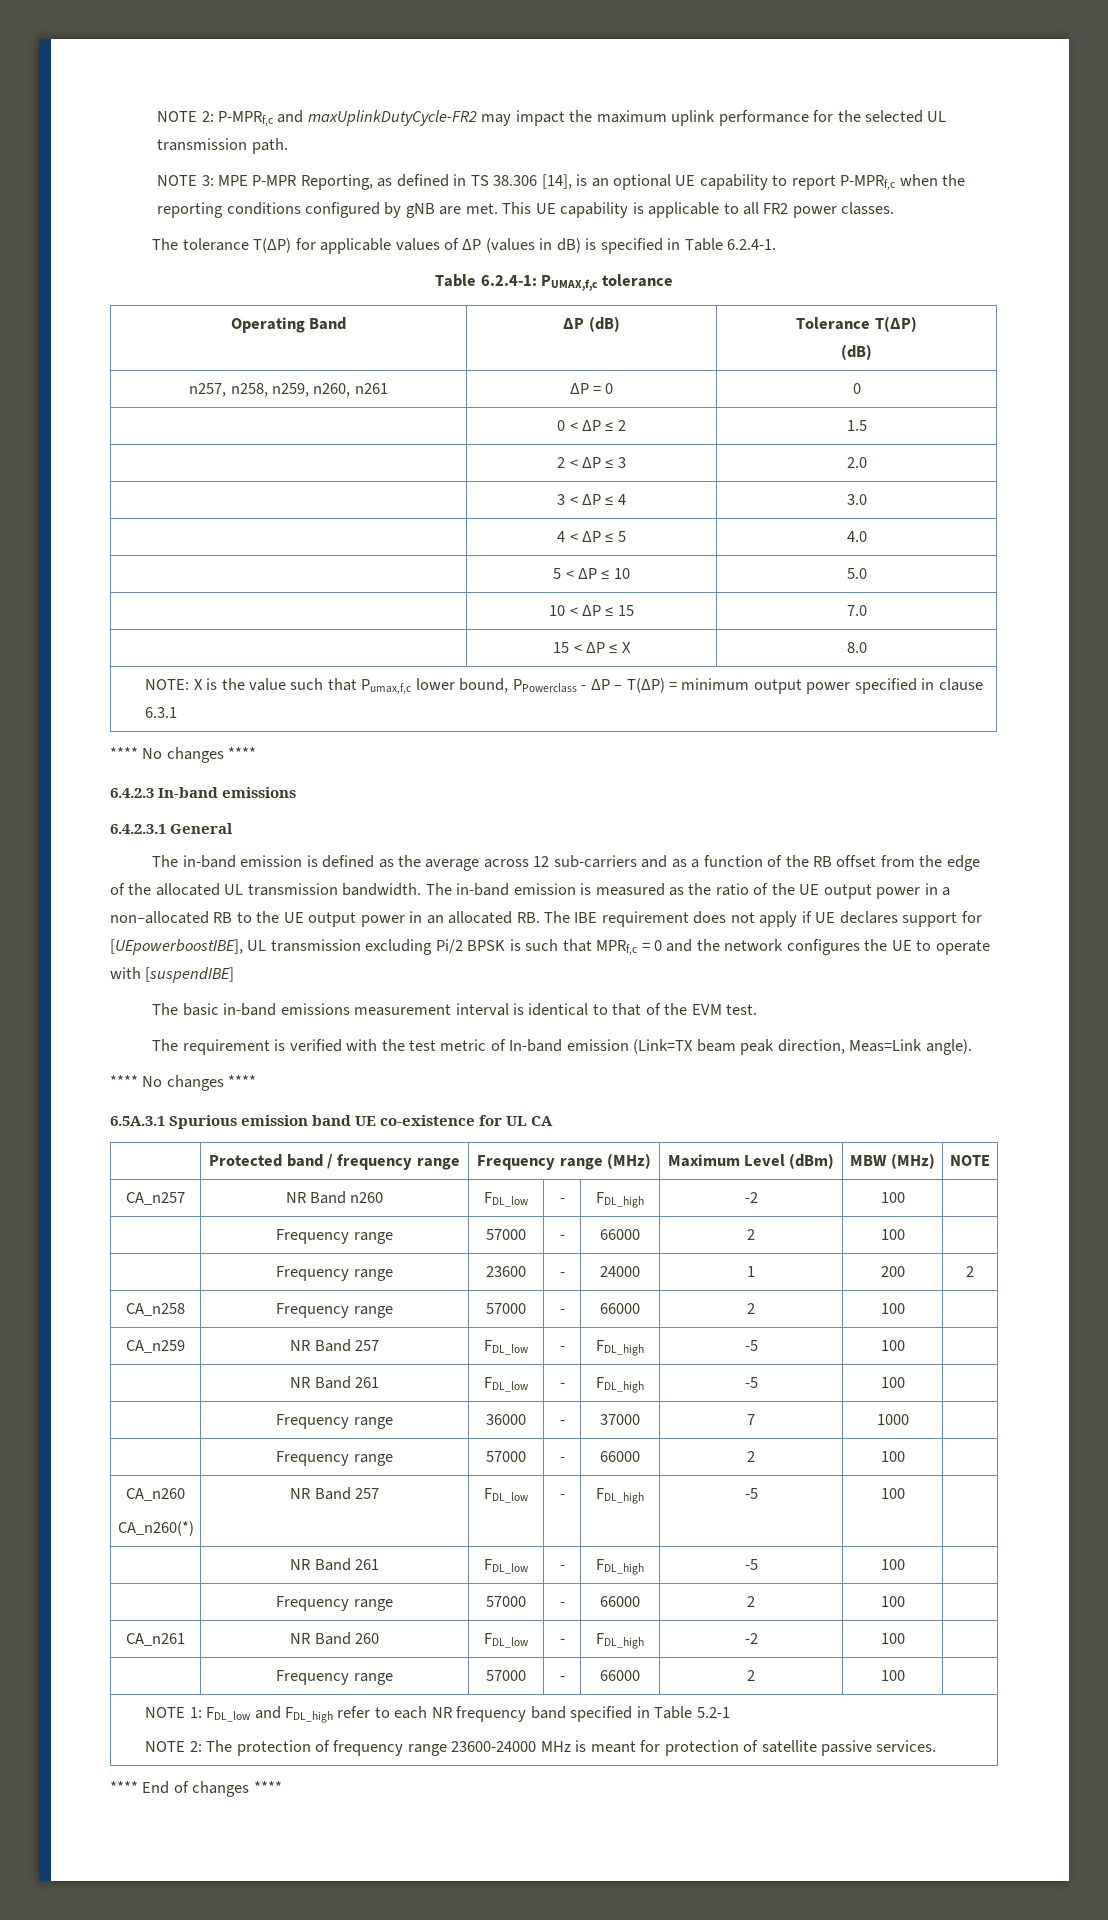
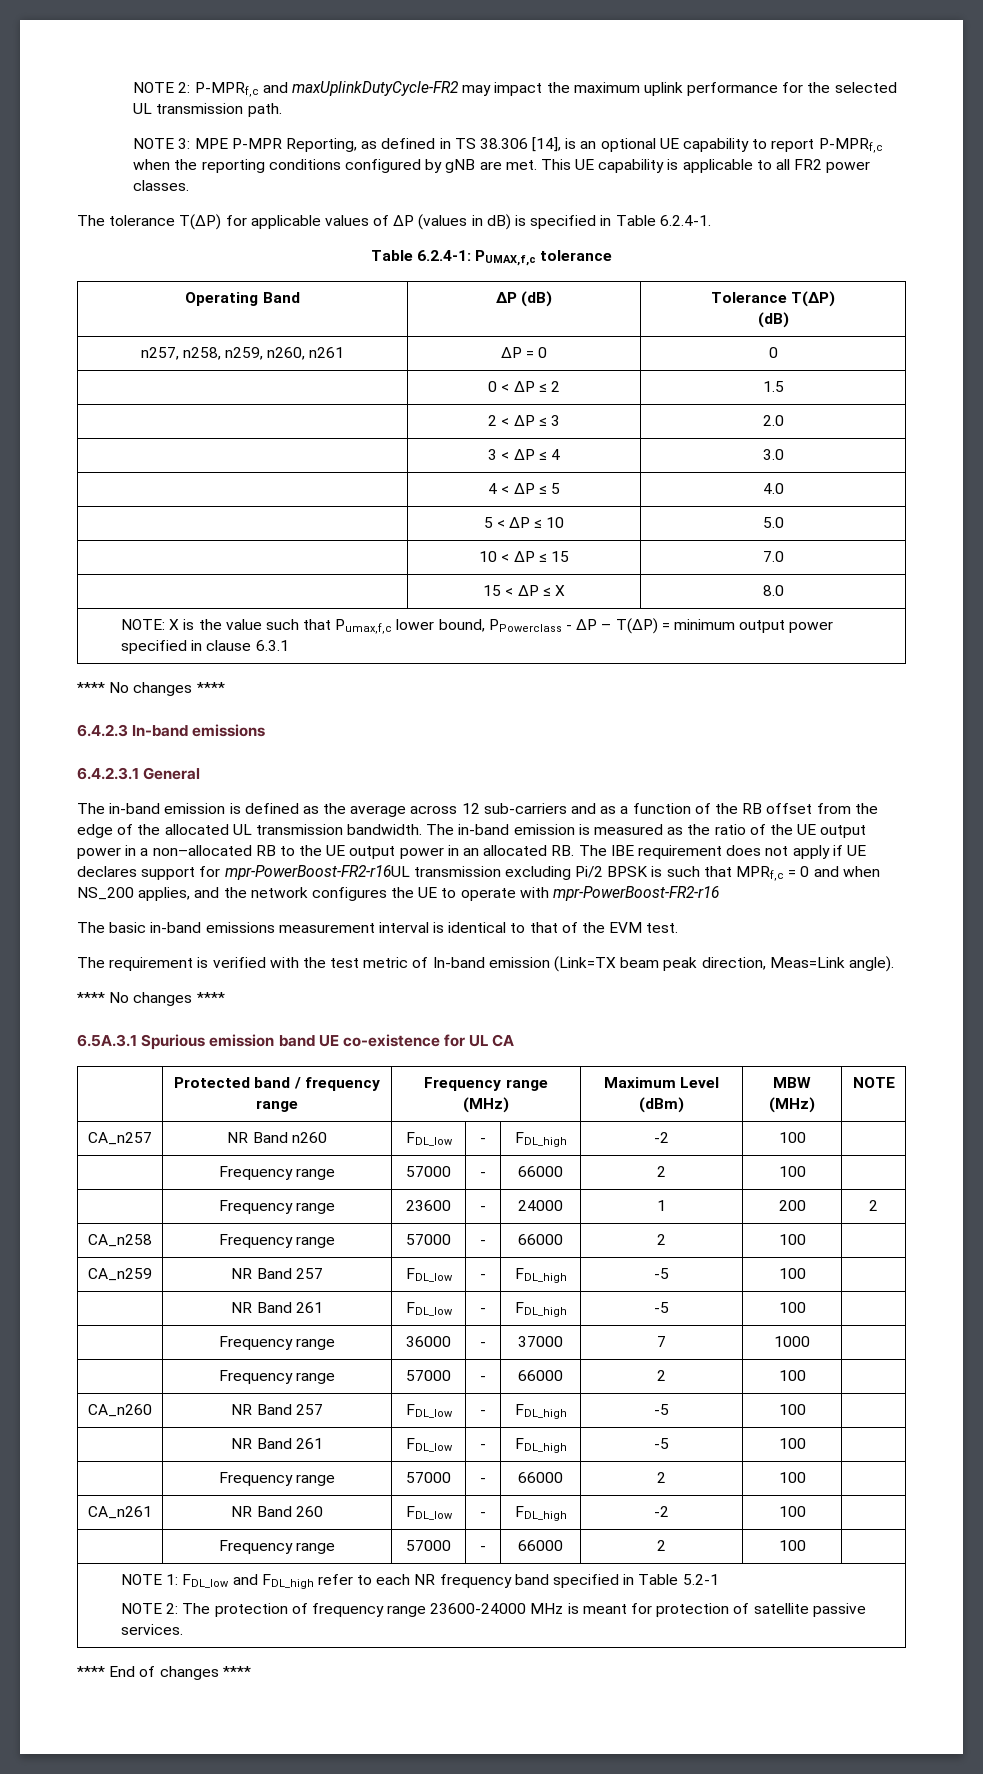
- The in-band emission is measured as the ratio of the UE output power in a non–allocated RB to the UE output power in an allocated RB. The IBE requirement does not apply if UE declares support for [UEpowerboostIBE], UL transmission excluding Pi/2 BPSK is such that MPRf,c = 0 and the network configures the UE to operate with [suspendIBE]
+ The in-band emission is measured as the ratio of the UE output power in a non–allocated RB to the UE output power in an allocated RB. The IBE requirement does not apply if UE declares support for mpr-PowerBoost-FR2-r16UL transmission excluding Pi/2 BPSK is such that MPRf,c = 0 and when NS_200 applies, and the network configures the UE to operate with mpr-PowerBoost-FR2-r16
- CA_n260
- CA_n260(*) | NR Band 257 | FDL_low | - | FDL_high | -5 | 100 |
+ CA_n260 | NR Band 257 | FDL_low | - | FDL_high | -5 | 100 |

